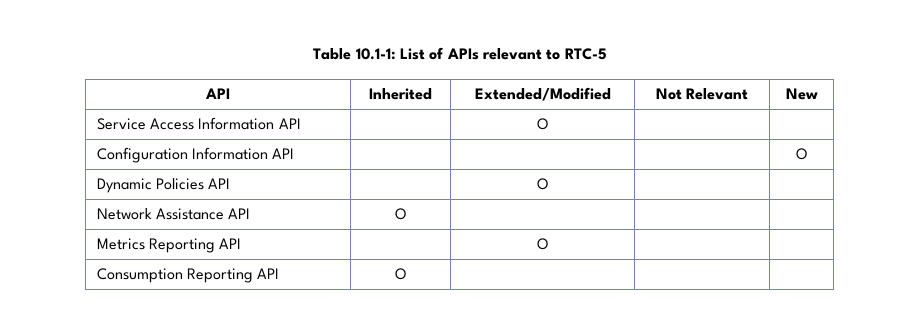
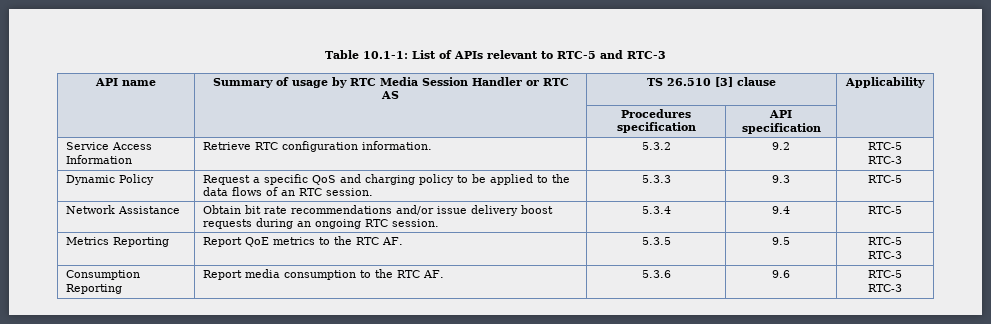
- Table 10.1-1: List of APIs relevant to RTC-5
- API | Inherited | Extended/Modified | Not Relevant | New
- Service Access Information API | | O | |
- Configuration Information API | | | | O
- Dynamic Policies API | | O | |
- Network Assistance API | O | | |
- Metrics Reporting API | | O | |
- Consumption Reporting API | O | | |
+ Table 10.1-1: List of APIs relevant to RTC-5 and RTC-3
+ API name | Summary of usage by RTC Media Session Handler or RTC AS | TS 26.510 [3] clause | Applicability
+ | | Procedures specification | API specification |
+ Service Access Information | Retrieve RTC configuration information. | 5.3.2 | 9.2 | RTC-5
+ RTC-3
+ Dynamic Policy | Request a specific QoS and charging policy to be applied to the data flows of an RTC session. | 5.3.3 | 9.3 | RTC-5
+ Network Assistance | Obtain bit rate recommendations and/or issue delivery boost requests during an ongoing RTC session. | 5.3.4 | 9.4 | RTC-5
+ Metrics Reporting | Report QoE metrics to the RTC AF. | 5.3.5 | 9.5 | RTC-5
+ RTC-3
+ Consumption Reporting | Report media consumption to the RTC AF. | 5.3.6 | 9.6 | RTC-5
+ RTC-3

